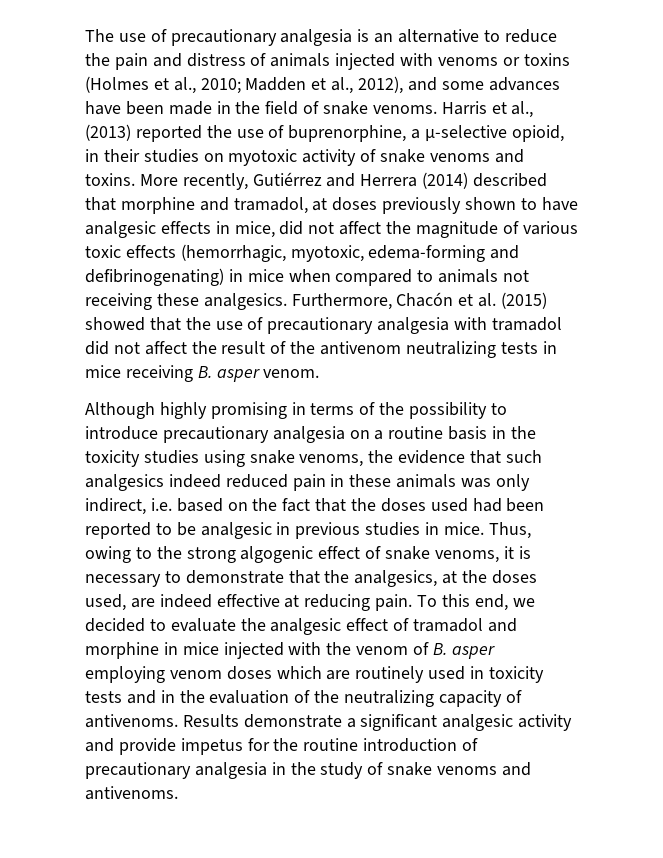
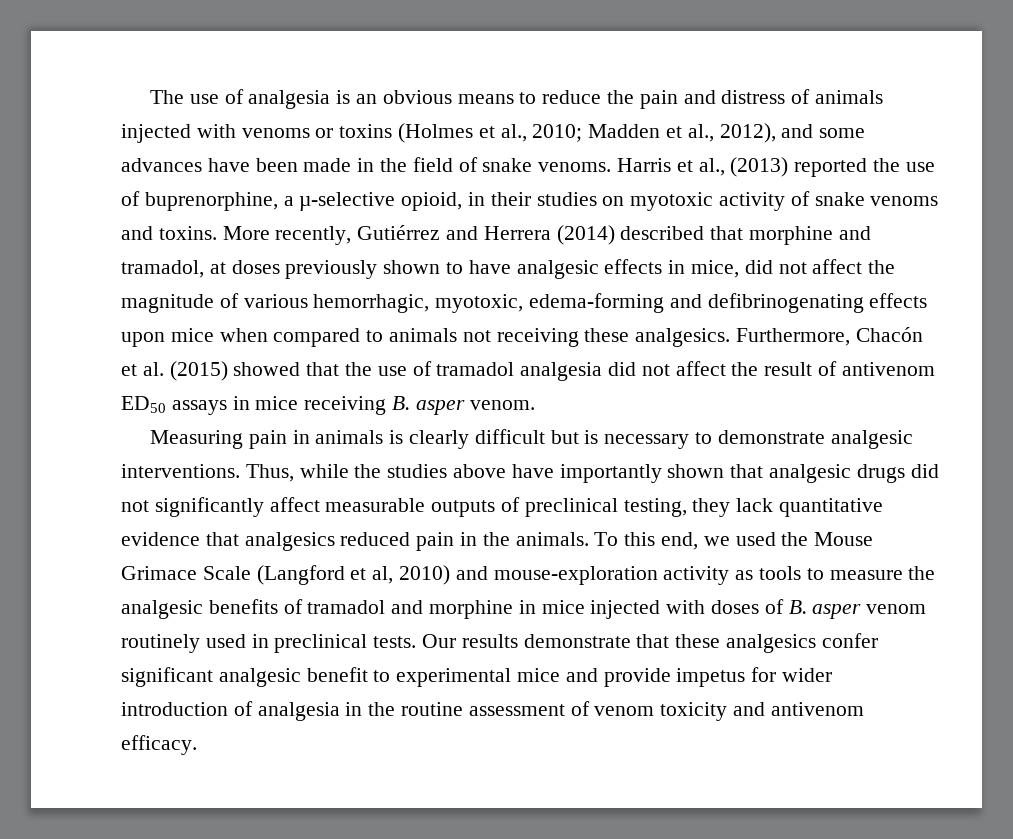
- The use of precautionary analgesia is an alternative to reduce the pain and distress of animals injected with venoms or toxins (Holmes et al., 2010; Madden et al., 2012), and some advances have been made in the field of snake venoms.
+ The use of analgesia is an obvious means to reduce the pain and distress of animals injected with venoms or toxins (Holmes et al., 2010; Madden et al., 2012), and some advances have been made in the field of snake venoms.
- More recently, Gutiérrez and Herrera (2014) described that morphine and tramadol, at doses previously shown to have analgesic effects in mice, did not affect the magnitude of various toxic effects (hemorrhagic, myotoxic, edema-forming and defibrinogenating) in mice when compared to animals not receiving these analgesics.
+ More recently, Gutiérrez and Herrera (2014) described that morphine and tramadol, at doses previously shown to have analgesic effects in mice, did not affect the magnitude of various hemorrhagic, myotoxic, edema-forming and defibrinogenating effects upon mice when compared to animals not receiving these analgesics.
- Furthermore, Chacón et al. (2015) showed that the use of precautionary analgesia with tramadol did not affect the result of the antivenom neutralizing tests in mice receiving B. asper venom.
+ Furthermore, Chacón et al. (2015) showed that the use of tramadol analgesia did not affect the result of antivenom ED50 assays in mice receiving B. asper venom.
- Although highly promising in terms of the possibility to introduce precautionary analgesia on a routine basis in the toxicity studies using snake venoms, the evidence that such analgesics indeed reduced pain in these animals was only indirect, i.e. based on the fact that the doses used had been reported to be analgesic in previous studies in mice. Thus, owing to the strong algogenic effect of snake venoms, it is necessary to demonstrate that the analgesics, at the doses used, are indeed effective at reducing pain. To this end, we decided to evaluate the analgesic effect of tramadol and morphine in mice injected with the venom of B. asper employing venom doses which are routinely used in toxicity tests and in the evaluation of the neutralizing capacity of antivenoms. Results demonstrate a significant analgesic activity and provide impetus for the routine introduction of precautionary analgesia in the study of snake venoms and antivenoms.
+ Measuring pain in animals is clearly difficult but is necessary to demonstrate analgesic interventions. Thus, while the studies above have importantly shown that analgesic drugs did not significantly affect measurable outputs of preclinical testing, they lack quantitative evidence that analgesics reduced pain in the animals. To this end, we used the Mouse Grimace Scale (Langford et al, 2010) and mouse-exploration activity as tools to measure the analgesic benefits of tramadol and morphine in mice injected with doses of B. asper venom routinely used in preclinical tests. Our results demonstrate that these analgesics confer significant analgesic benefit to experimental mice and provide impetus for wider introduction of analgesia in the routine assessment of venom toxicity and antivenom efficacy.

